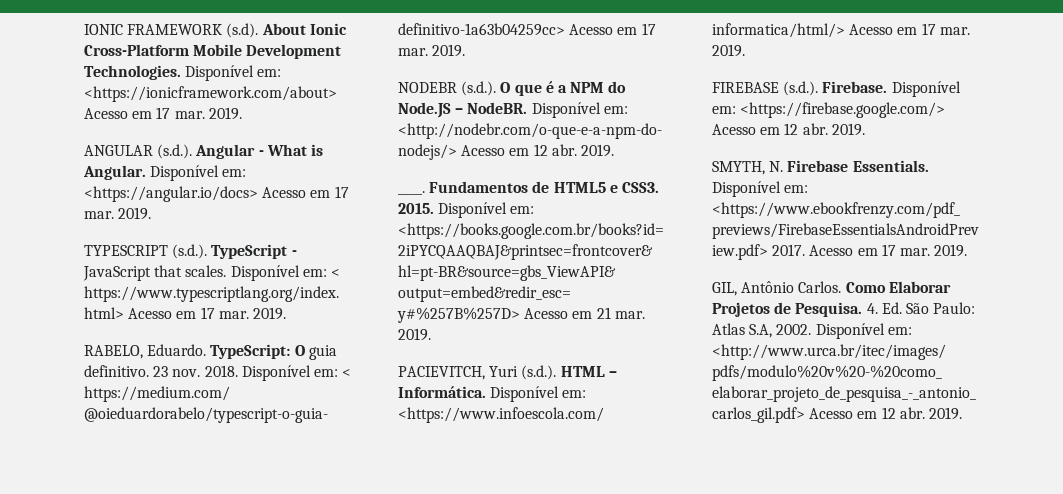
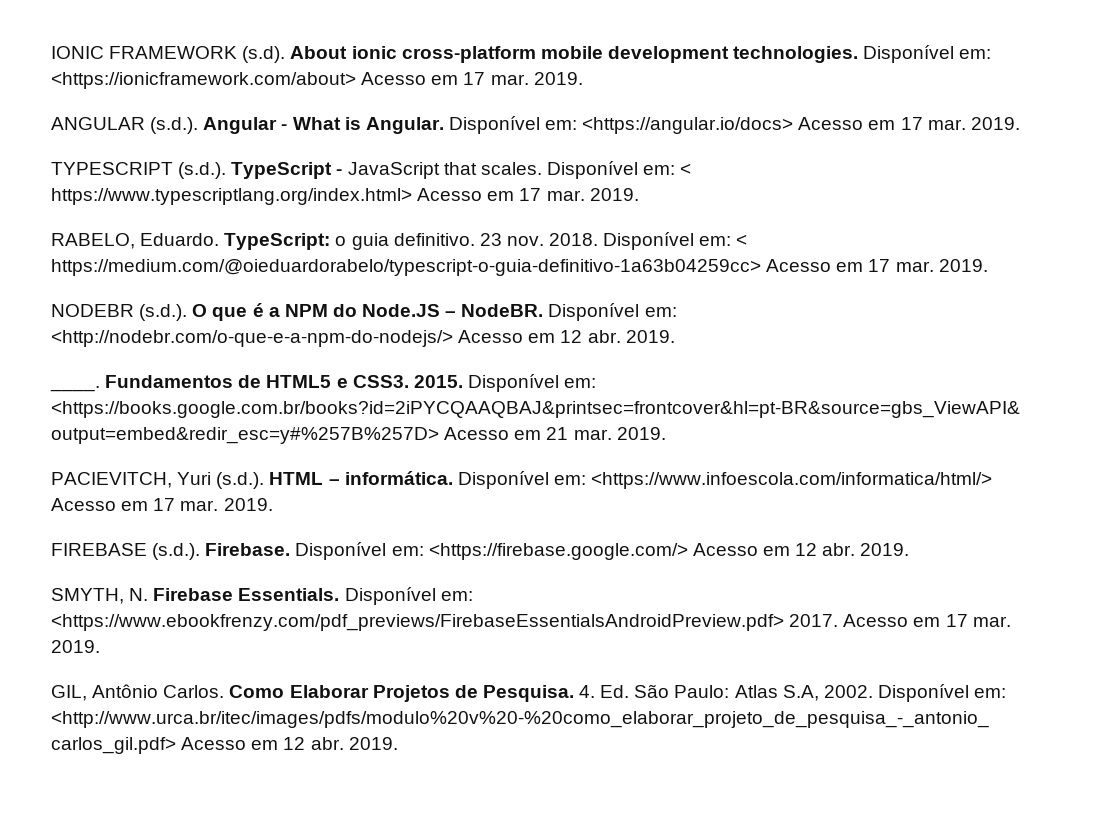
- IONIC FRAMEWORK (s.d). About Ionic Cross-Platform Mobile Development Technologies.
+ IONIC FRAMEWORK (s.d). About ionic cross-platform mobile development technologies.
- TypeScript: O guia definitivo.
+ TypeScript: o guia definitivo.
- PACIEVITCH, Yuri (s.d.). HTML – Informática.
+ PACIEVITCH, Yuri (s.d.). HTML – informática.

